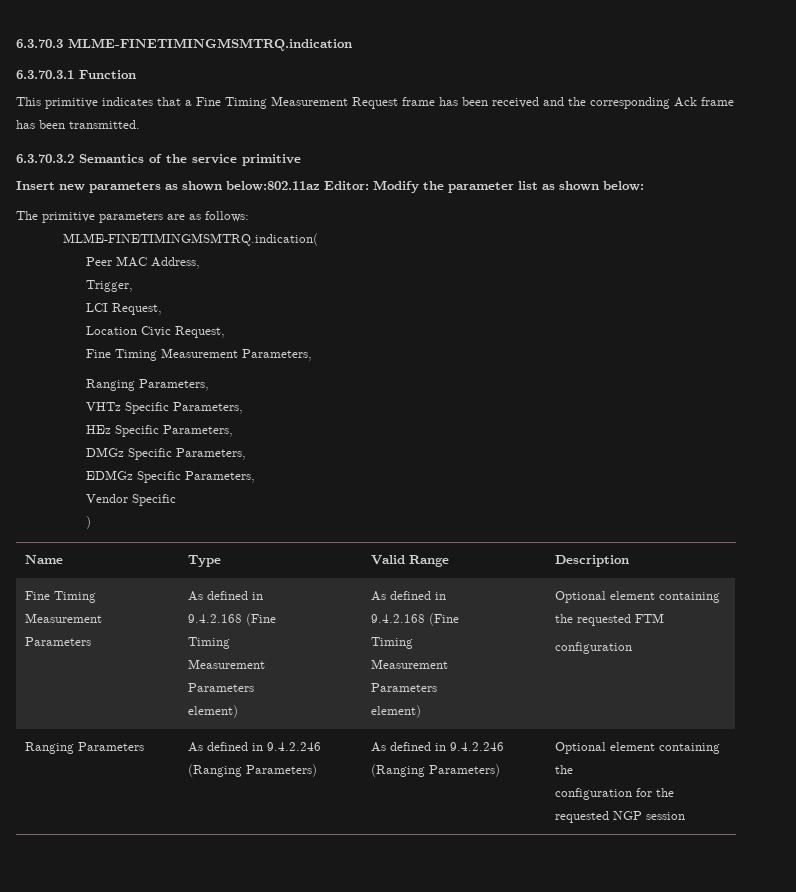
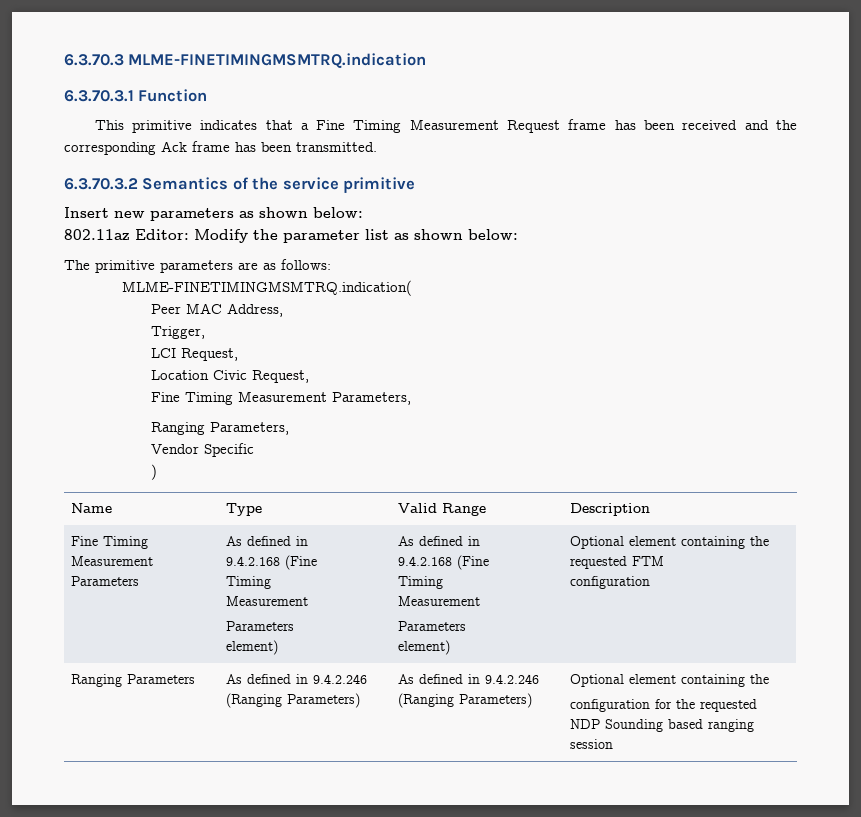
- Insert new parameters as shown below:802.11az Editor: Modify the parameter list as shown below:
+ Insert new parameters as shown below:
+ 802.11az Editor: Modify the parameter list as shown below:
- VHTz Specific Parameters,
- HEz Specific Parameters,
- DMGz Specific Parameters,
- EDMGz Specific Parameters,
  Ranging Parameters | As defined in 9.4.2.246 (Ranging Parameters) | As defined in 9.4.2.246 (Ranging Parameters) | Optional element containing the
- configuration for the requested NGP session
+ configuration for the requested NDP Sounding based ranging session

